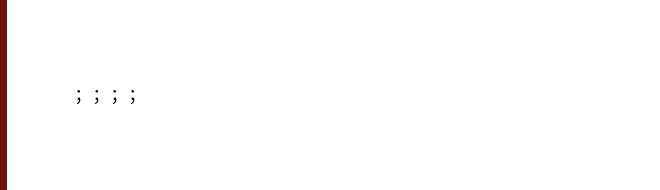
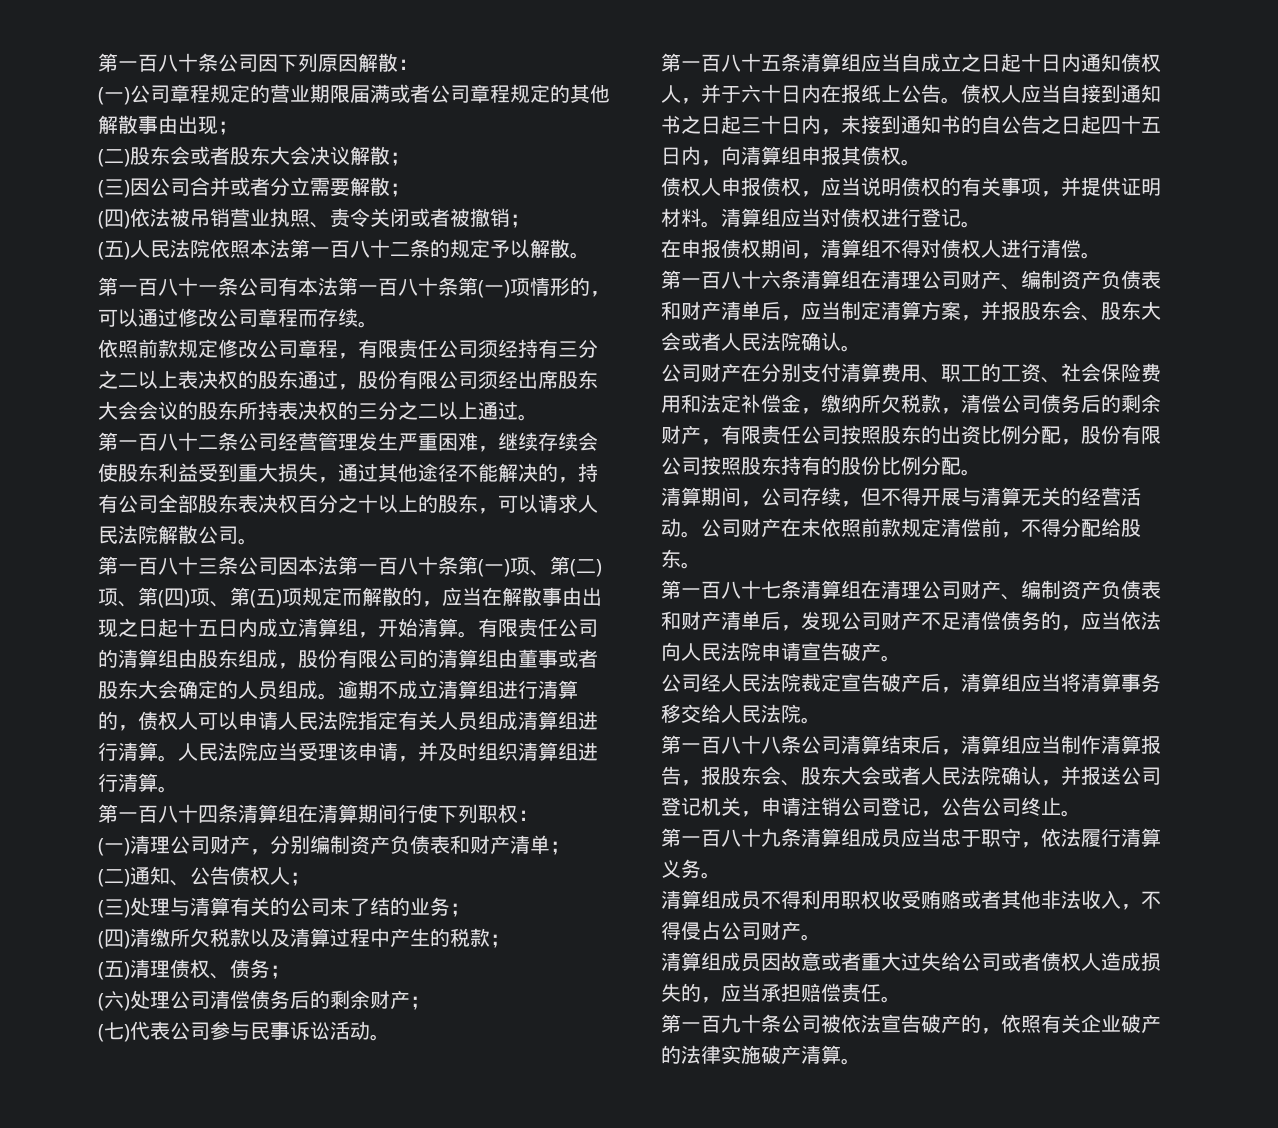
- ；；；；
+ 第一百八十条公司因下列原因解散：
+ (一)公司章程规定的营业期限届满或者公司章程规定的其他解散事由出现；
+ (二)股东会或者股东大会决议解散；
+ (三)因公司合并或者分立需要解散；
+ (四)依法被吊销营业执照、责令关闭或者被撤销；
+ (五)人民法院依照本法第一百八十二条的规定予以解散。
+ 第一百八十一条公司有本法第一百八十条第(一)项情形的，可以通过修改公司章程而存续。
+ 依照前款规定修改公司章程，有限责任公司须经持有三分之二以上表决权的股东通过，股份有限公司须经出席股东大会会议的股东所持表决权的三分之二以上通过。
+ 第一百八十二条公司经营管理发生严重困难，继续存续会使股东利益受到重大损失，通过其他途径不能解决的，持有公司全部股东表决权百分之十以上的股东，可以请求人民法院解散公司。
+ 第一百八十三条公司因本法第一百八十条第(一)项、第(二)项、第(四)项、第(五)项规定而解散的，应当在解散事由出现之日起十五日内成立清算组，开始清算。有限责任公司的清算组由股东组成，股份有限公司的清算组由董事或者股东大会确定的人员组成。逾期不成立清算组进行清算的，债权人可以申请人民法院指定有关人员组成清算组进行清算。人民法院应当受理该申请，并及时组织清算组进行清算。
+ 第一百八十四条清算组在清算期间行使下列职权：
+ (一)清理公司财产，分别编制资产负债表和财产清单；
+ (二)通知、公告债权人；
+ (三)处理与清算有关的公司未了结的业务；
+ (四)清缴所欠税款以及清算过程中产生的税款；
+ (五)清理债权、债务；
+ (六)处理公司清偿债务后的剩余财产；
+ (七)代表公司参与民事诉讼活动。
+ 第一百八十五条清算组应当自成立之日起十日内通知债权人，并于六十日内在报纸上公告。债权人应当自接到通知书之日起三十日内，未接到通知书的自公告之日起四十五日内，向清算组申报其债权。
+ 债权人申报债权，应当说明债权的有关事项，并提供证明材料。清算组应当对债权进行登记。
+ 在申报债权期间，清算组不得对债权人进行清偿。
+ 第一百八十六条清算组在清理公司财产、编制资产负债表和财产清单后，应当制定清算方案，并报股东会、股东大会或者人民法院确认。
+ 公司财产在分别支付清算费用、职工的工资、社会保险费用和法定补偿金，缴纳所欠税款，清偿公司债务后的剩余财产，有限责任公司按照股东的出资比例分配，股份有限公司按照股东持有的股份比例分配。
+ 清算期间，公司存续，但不得开展与清算无关的经营活动。公司财产在未依照前款规定清偿前，不得分配给股东。
+ 第一百八十七条清算组在清理公司财产、编制资产负债表和财产清单后，发现公司财产不足清偿债务的，应当依法向人民法院申请宣告破产。
+ 公司经人民法院裁定宣告破产后，清算组应当将清算事务移交给人民法院。
+ 第一百八十八条公司清算结束后，清算组应当制作清算报告，报股东会、股东大会或者人民法院确认，并报送公司登记机关，申请注销公司登记，公告公司终止。
+ 第一百八十九条清算组成员应当忠于职守，依法履行清算义务。
+ 清算组成员不得利用职权收受贿赂或者其他非法收入，不得侵占公司财产。
+ 清算组成员因故意或者重大过失给公司或者债权人造成损失的，应当承担赔偿责任。
+ 第一百九十条公司被依法宣告破产的，依照有关企业破产的法律实施破产清算。

